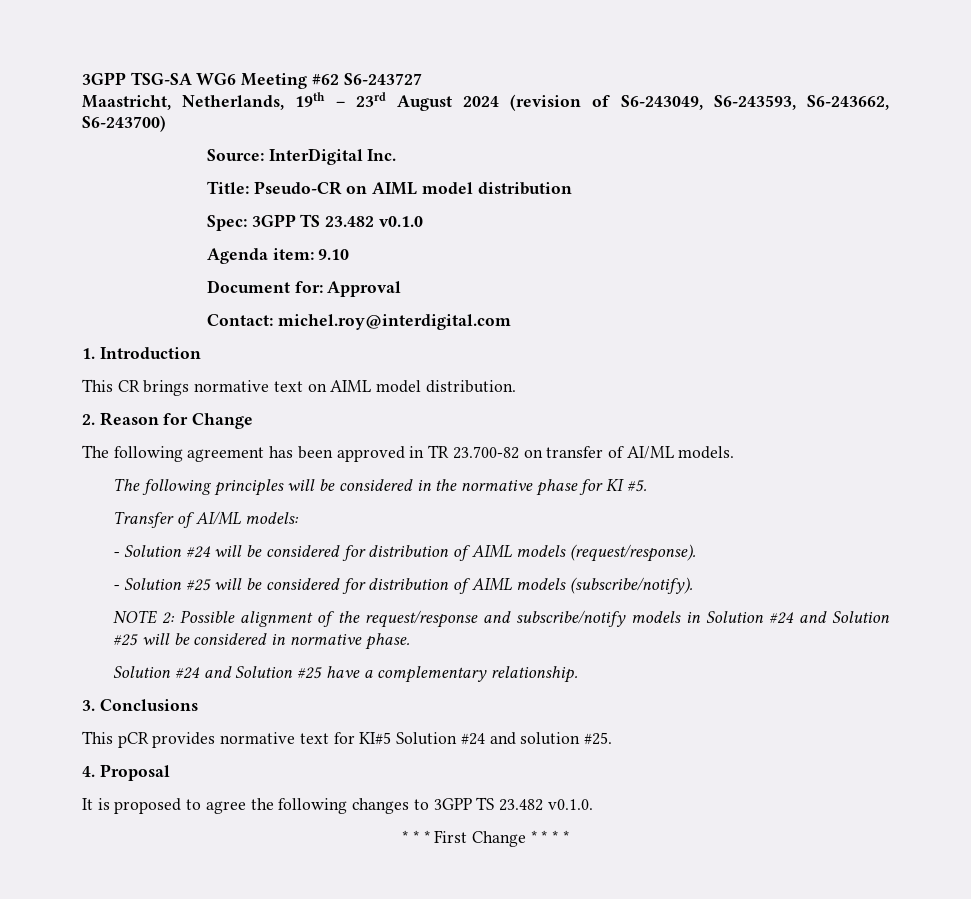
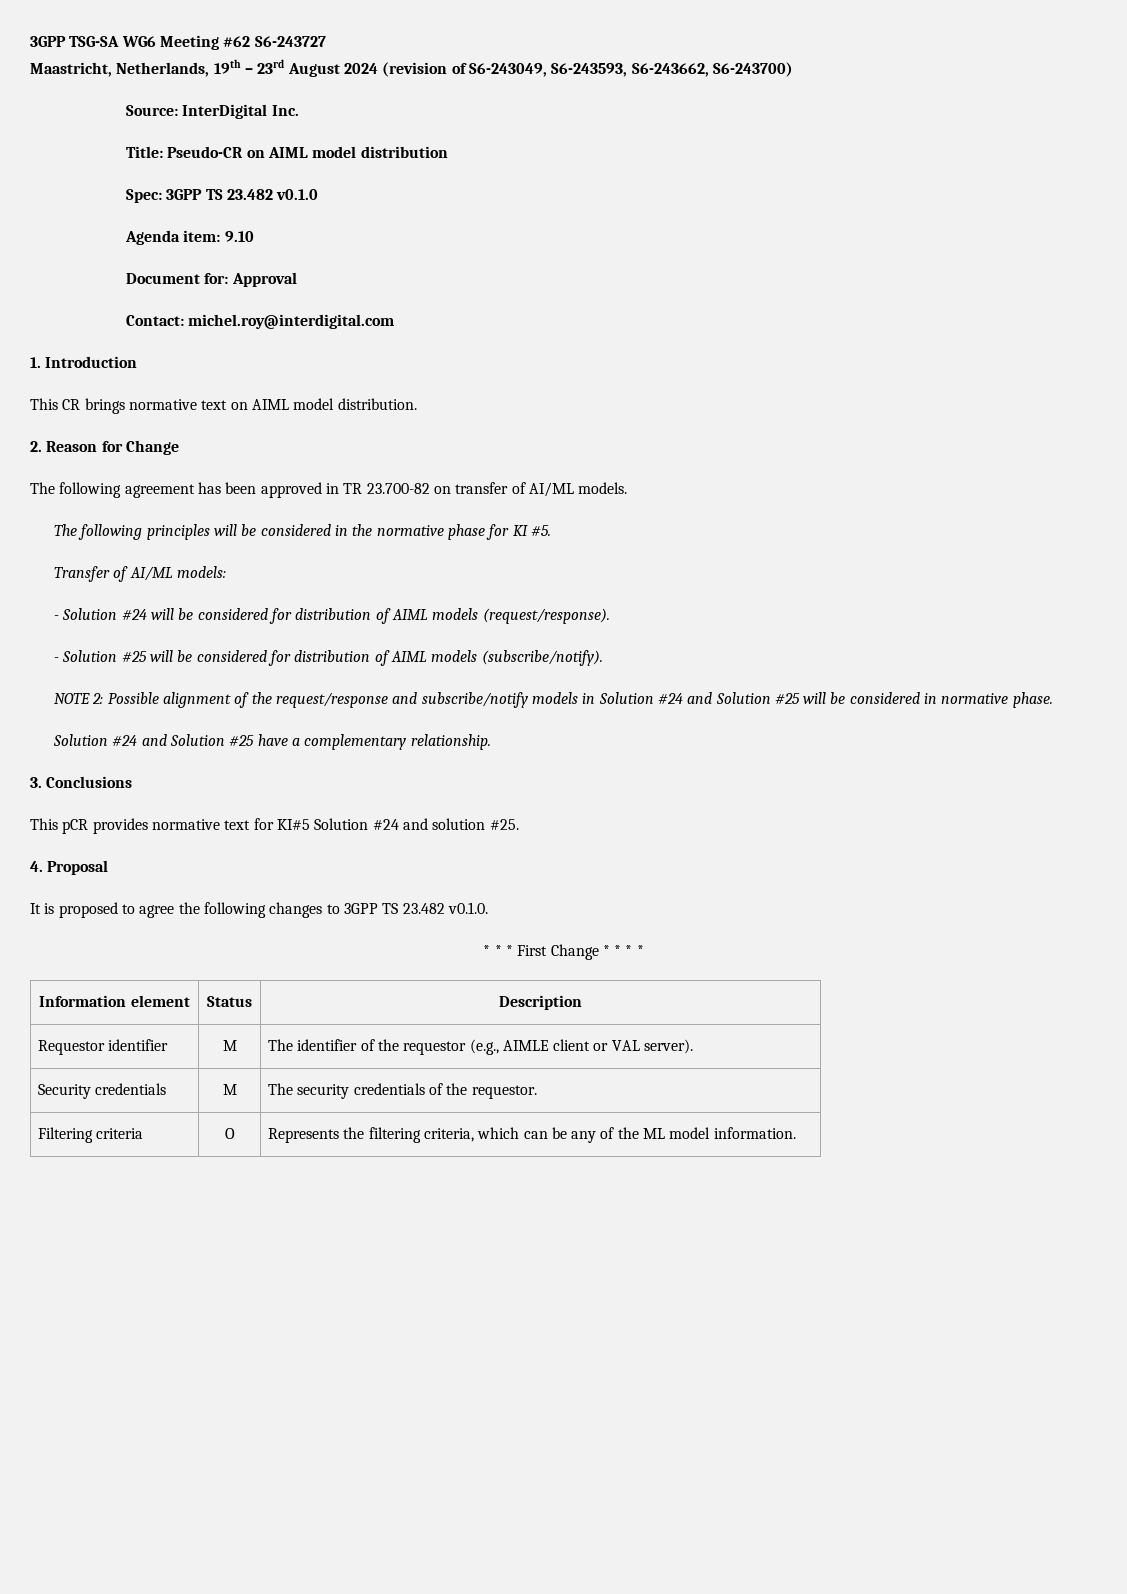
+ Information element | Status | Description
+ Requestor identifier | M | The identifier of the requestor (e.g., AIMLE client or VAL server).
+ Security credentials | M | The security credentials of the requestor.
+ Filtering criteria | O | Represents the filtering criteria, which can be any of the ML model information.

